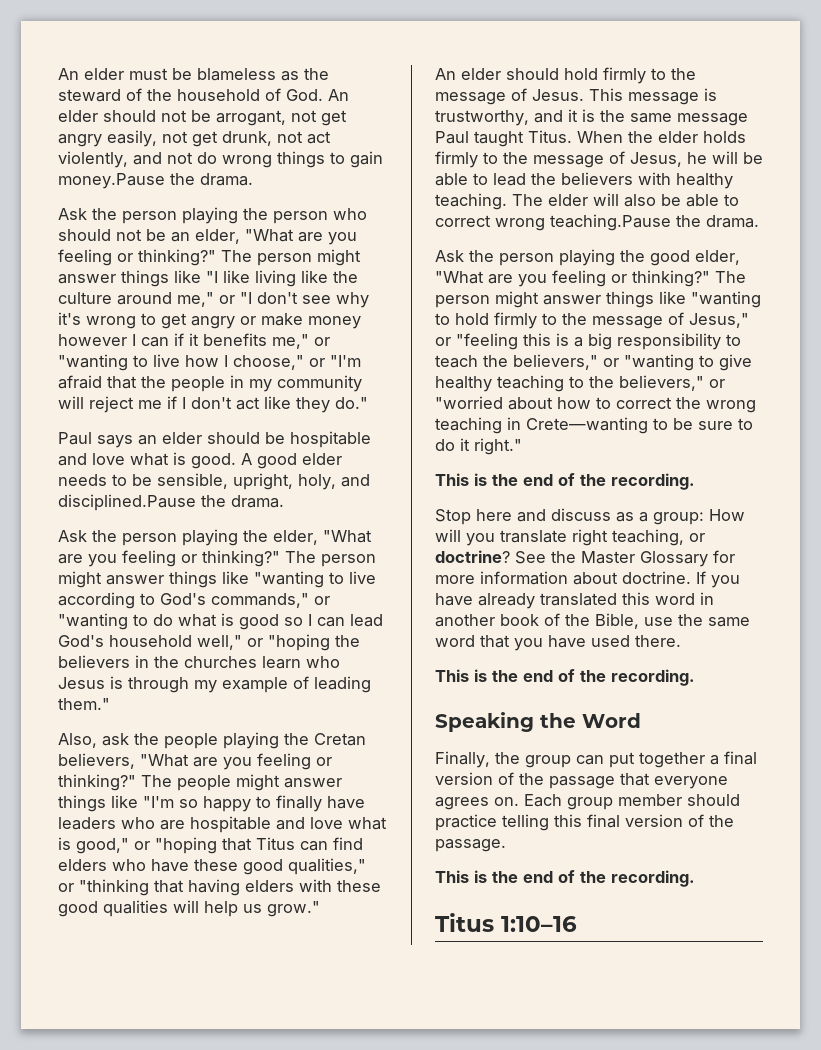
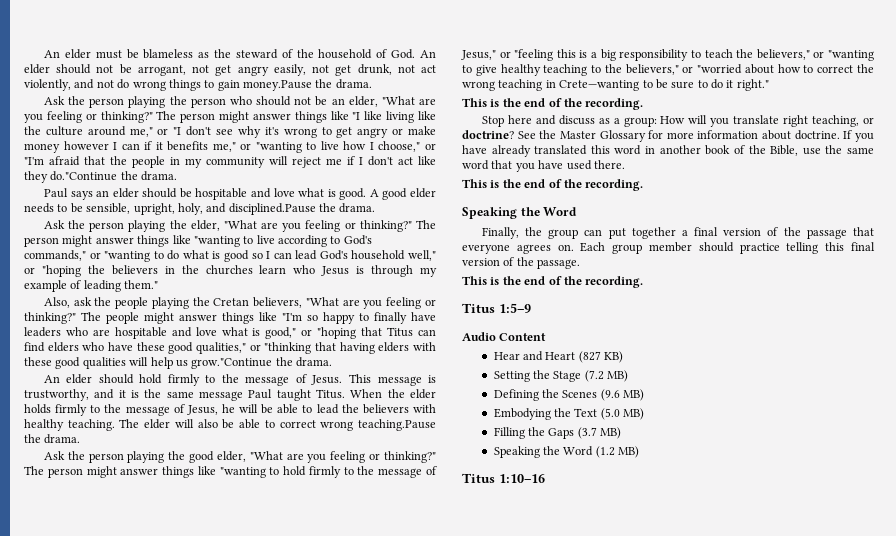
- The person might answer things like "I like living like the culture around me," or "I don't see why it's wrong to get angry or make money however I can if it benefits me," or "wanting to live how I choose," or "I'm afraid that the people in my community will reject me if I don't act like they do."
+ The person might answer things like "I like living like the culture around me," or "I don't see why it's wrong to get angry or make money however I can if it benefits me," or "wanting to live how I choose," or "I'm afraid that the people in my community will reject me if I don't act like they do."Continue the drama.
- The people might answer things like "I'm so happy to finally have leaders who are hospitable and love what is good," or "hoping that Titus can find elders who have these good qualities," or "thinking that having elders with these good qualities will help us grow."
+ The people might answer things like "I'm so happy to finally have leaders who are hospitable and love what is good," or "hoping that Titus can find elders who have these good qualities," or "thinking that having elders with these good qualities will help us grow."Continue the drama.
+ Titus 1:5–9
+ Audio Content
+ Hear and Heart (827 KB)
+ Setting the Stage (7.2 MB)
+ Defining the Scenes (9.6 MB)
+ Embodying the Text (5.0 MB)
+ Filling the Gaps (3.7 MB)
+ Speaking the Word (1.2 MB)

